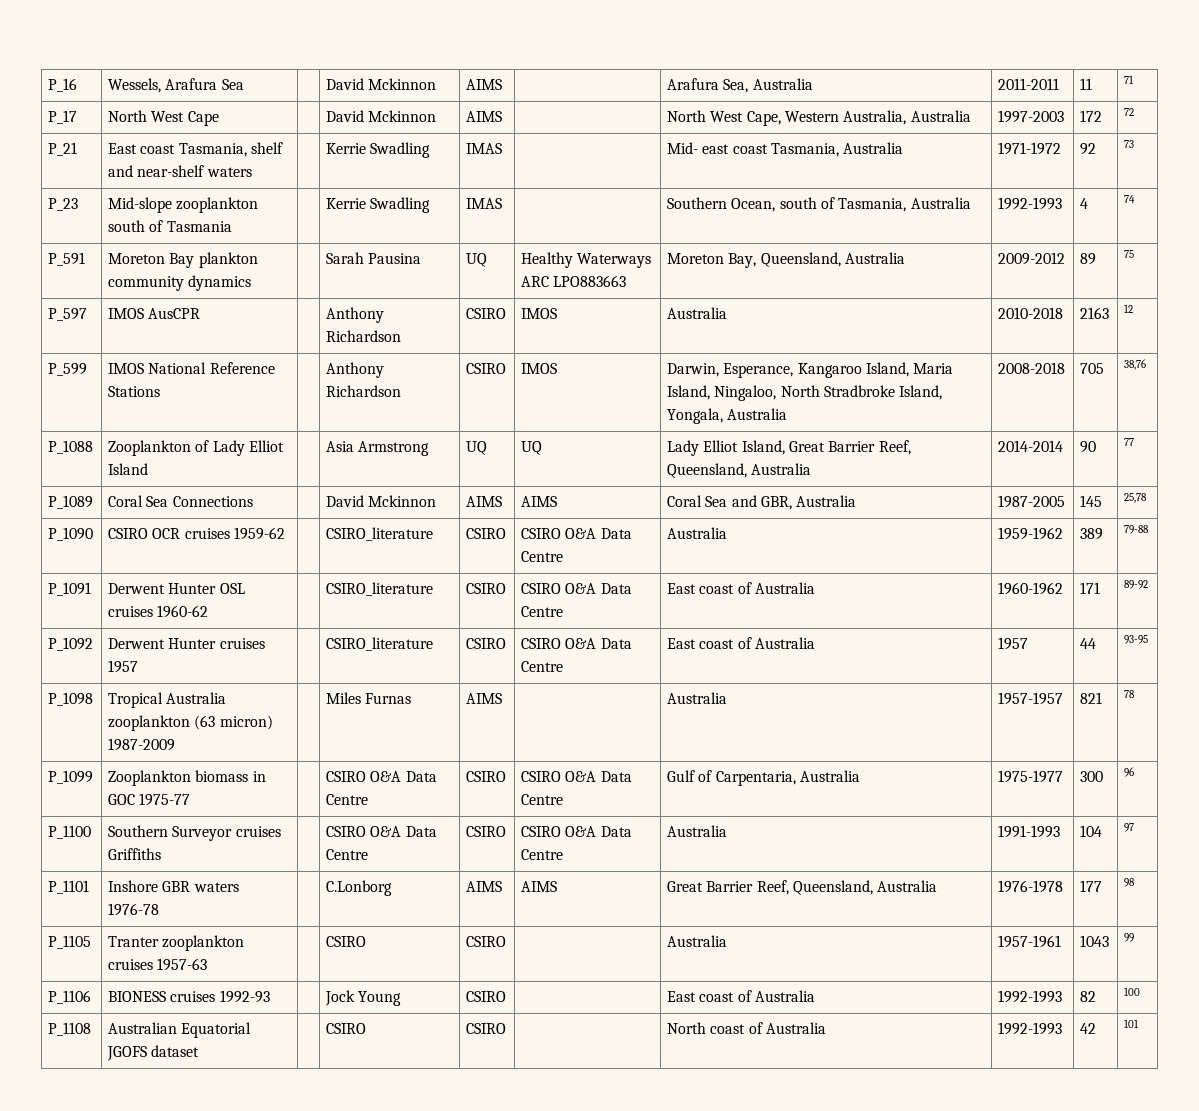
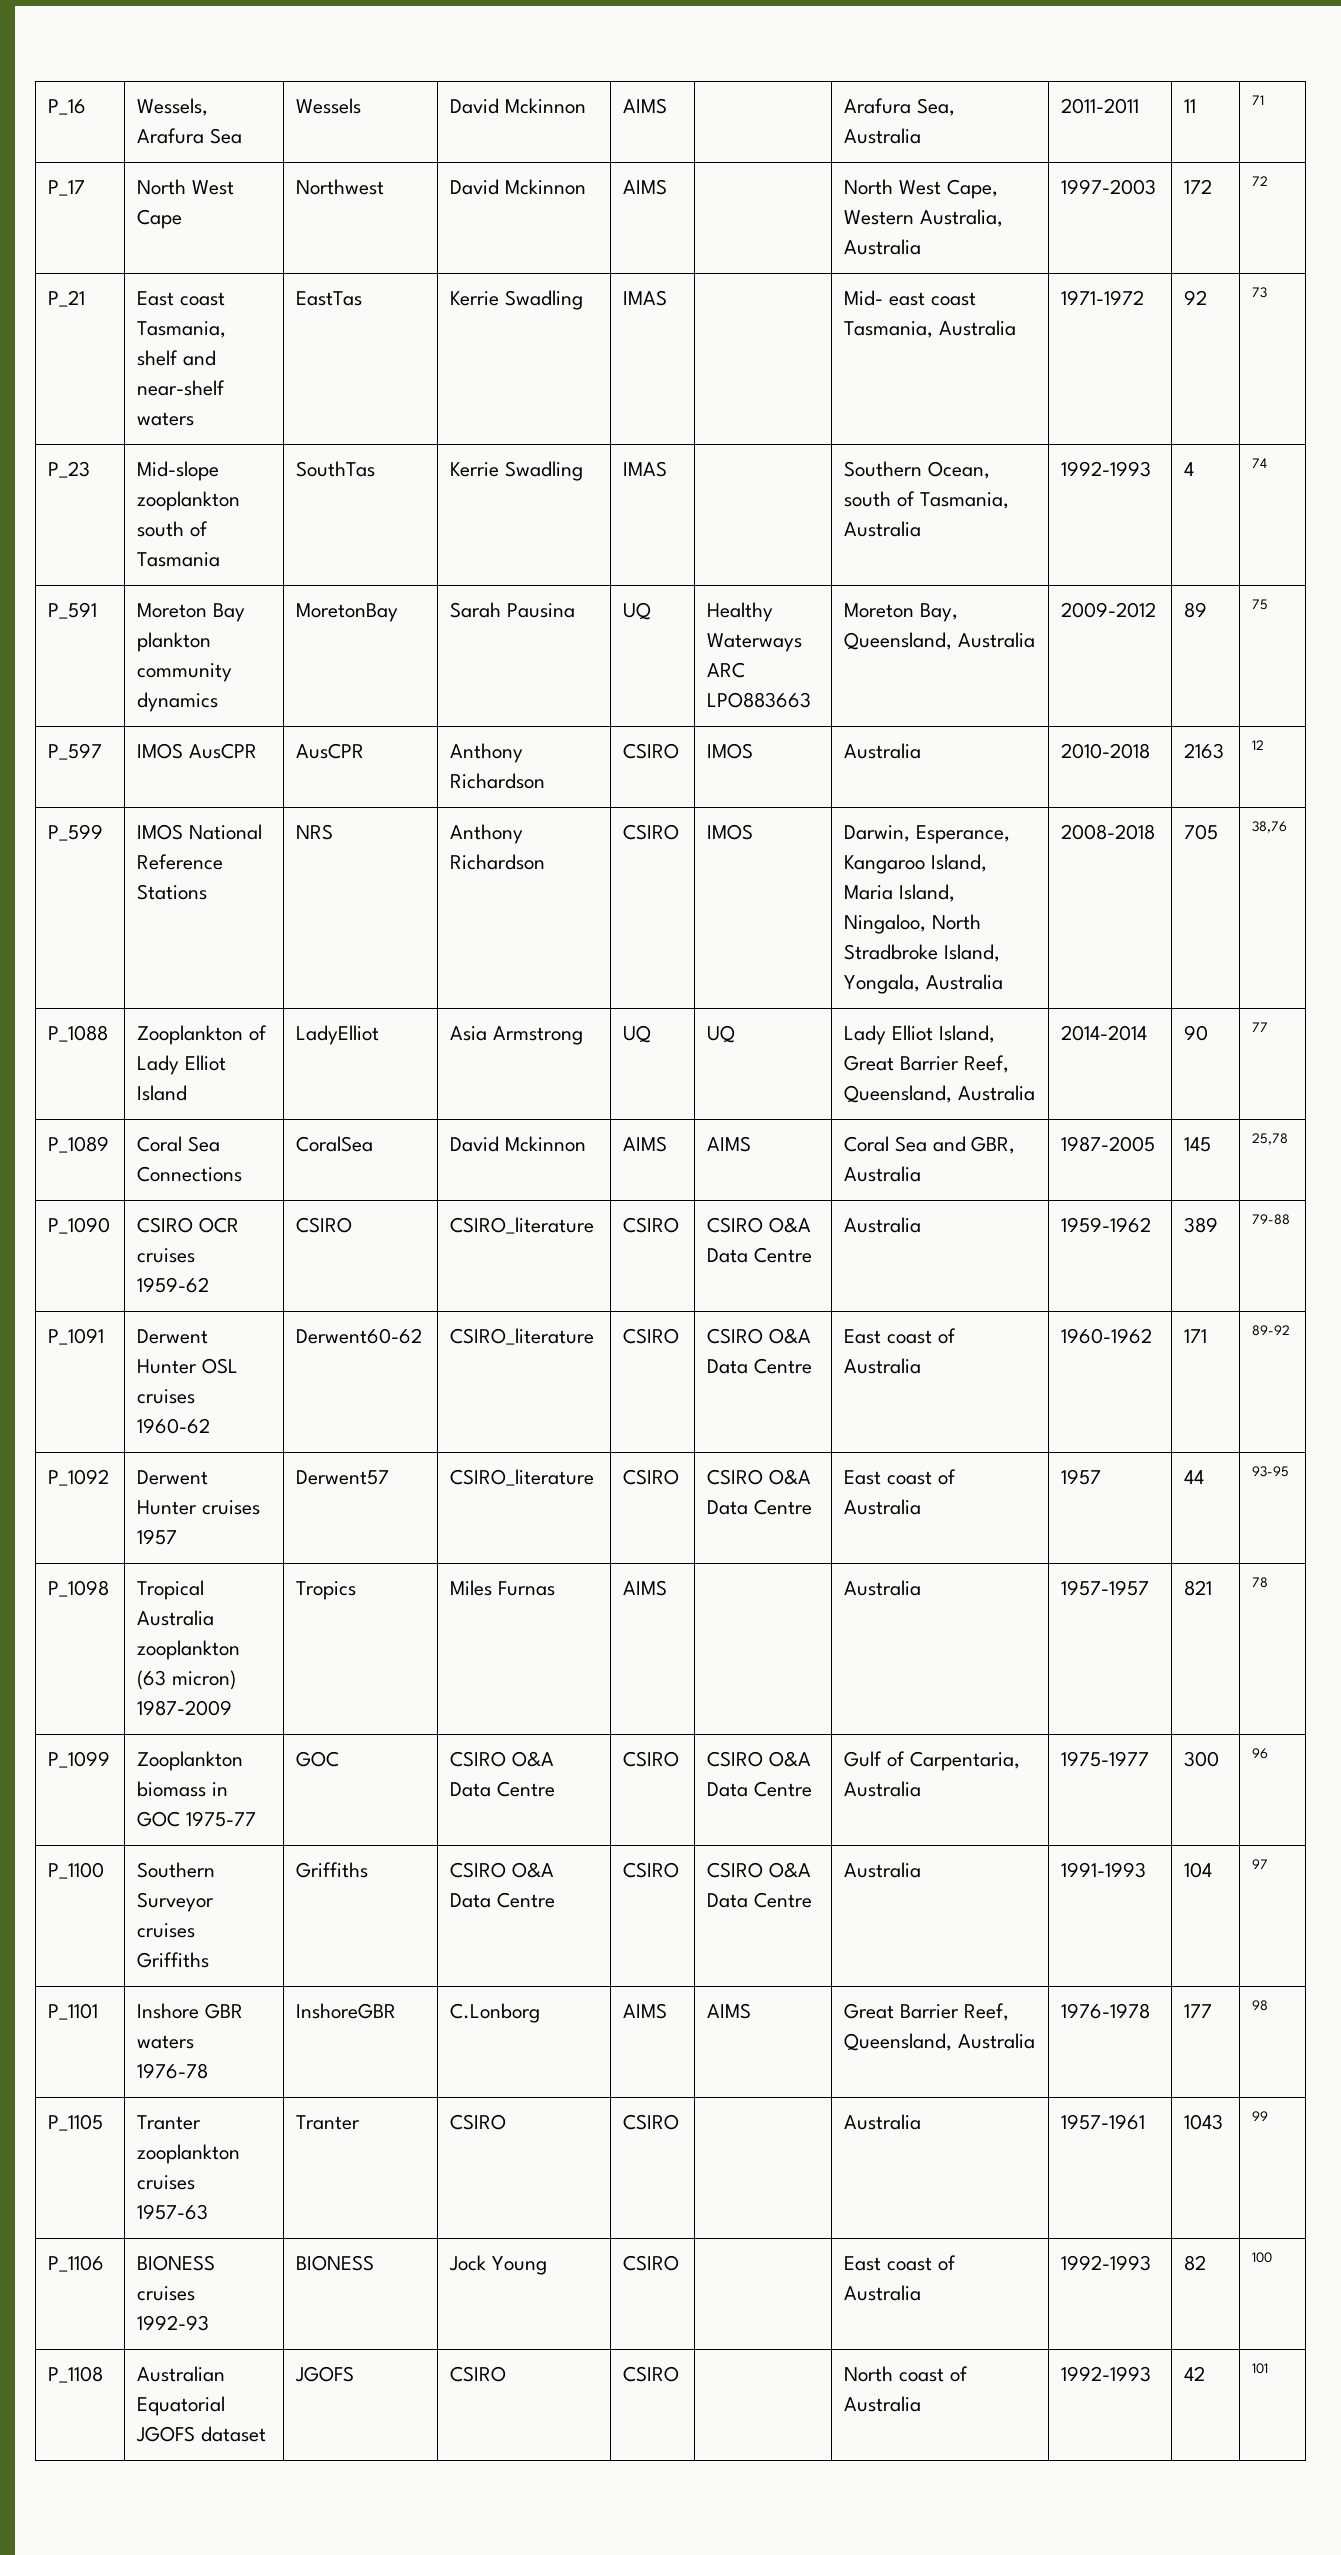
- P_16 | Wessels, Arafura Sea | | David Mckinnon | AIMS | | Arafura Sea, Australia | 2011-2011 | 11 | 71
+ P_16 | Wessels, Arafura Sea | Wessels | David Mckinnon | AIMS | | Arafura Sea, Australia | 2011-2011 | 11 | 71
- P_17 | North West Cape | | David Mckinnon | AIMS | | North West Cape, Western Australia, Australia | 1997-2003 | 172 | 72
+ P_17 | North West Cape | Northwest | David Mckinnon | AIMS | | North West Cape, Western Australia, Australia | 1997-2003 | 172 | 72
- P_21 | East coast Tasmania, shelf and near-shelf waters | | Kerrie Swadling | IMAS | | Mid- east coast Tasmania, Australia | 1971-1972 | 92 | 73
+ P_21 | East coast Tasmania, shelf and near-shelf waters | EastTas | Kerrie Swadling | IMAS | | Mid- east coast Tasmania, Australia | 1971-1972 | 92 | 73
- P_23 | Mid-slope zooplankton south of Tasmania | | Kerrie Swadling | IMAS | | Southern Ocean, south of Tasmania, Australia | 1992-1993 | 4 | 74
+ P_23 | Mid-slope zooplankton south of Tasmania | SouthTas | Kerrie Swadling | IMAS | | Southern Ocean, south of Tasmania, Australia | 1992-1993 | 4 | 74
- P_591 | Moreton Bay plankton community dynamics | | Sarah Pausina | UQ | Healthy Waterways ARC LPO883663 | Moreton Bay, Queensland, Australia | 2009-2012 | 89 | 75
+ P_591 | Moreton Bay plankton community dynamics | MoretonBay | Sarah Pausina | UQ | Healthy Waterways ARC LPO883663 | Moreton Bay, Queensland, Australia | 2009-2012 | 89 | 75
- P_597 | IMOS AusCPR | | Anthony Richardson | CSIRO | IMOS | Australia | 2010-2018 | 2163 | 12
+ P_597 | IMOS AusCPR | AusCPR | Anthony Richardson | CSIRO | IMOS | Australia | 2010-2018 | 2163 | 12
- P_599 | IMOS National Reference Stations | | Anthony Richardson | CSIRO | IMOS | Darwin, Esperance, Kangaroo Island, Maria Island, Ningaloo, North Stradbroke Island, Yongala, Australia | 2008-2018 | 705 | 38,76
+ P_599 | IMOS National Reference Stations | NRS | Anthony Richardson | CSIRO | IMOS | Darwin, Esperance, Kangaroo Island, Maria Island, Ningaloo, North Stradbroke Island, Yongala, Australia | 2008-2018 | 705 | 38,76
- P_1088 | Zooplankton of Lady Elliot Island | | Asia Armstrong | UQ | UQ | Lady Elliot Island, Great Barrier Reef, Queensland, Australia | 2014-2014 | 90 | 77
+ P_1088 | Zooplankton of Lady Elliot Island | LadyElliot | Asia Armstrong | UQ | UQ | Lady Elliot Island, Great Barrier Reef, Queensland, Australia | 2014-2014 | 90 | 77
- P_1089 | Coral Sea Connections | | David Mckinnon | AIMS | AIMS | Coral Sea and GBR, Australia | 1987-2005 | 145 | 25,78
+ P_1089 | Coral Sea Connections | CoralSea | David Mckinnon | AIMS | AIMS | Coral Sea and GBR, Australia | 1987-2005 | 145 | 25,78
- P_1090 | CSIRO OCR cruises 1959-62 | | CSIRO_literature | CSIRO | CSIRO O&A Data Centre | Australia | 1959-1962 | 389 | 79-88
+ P_1090 | CSIRO OCR cruises 1959-62 | CSIRO | CSIRO_literature | CSIRO | CSIRO O&A Data Centre | Australia | 1959-1962 | 389 | 79-88
- P_1091 | Derwent Hunter OSL cruises 1960-62 | | CSIRO_literature | CSIRO | CSIRO O&A Data Centre | East coast of Australia | 1960-1962 | 171 | 89-92
+ P_1091 | Derwent Hunter OSL cruises 1960-62 | Derwent60-62 | CSIRO_literature | CSIRO | CSIRO O&A Data Centre | East coast of Australia | 1960-1962 | 171 | 89-92
- P_1092 | Derwent Hunter cruises 1957 | | CSIRO_literature | CSIRO | CSIRO O&A Data Centre | East coast of Australia | 1957 | 44 | 93-95
+ P_1092 | Derwent Hunter cruises 1957 | Derwent57 | CSIRO_literature | CSIRO | CSIRO O&A Data Centre | East coast of Australia | 1957 | 44 | 93-95
- P_1098 | Tropical Australia zooplankton (63 micron) 1987-2009 | | Miles Furnas | AIMS | | Australia | 1957-1957 | 821 | 78
+ P_1098 | Tropical Australia zooplankton (63 micron) 1987-2009 | Tropics | Miles Furnas | AIMS | | Australia | 1957-1957 | 821 | 78
- P_1099 | Zooplankton biomass in GOC 1975-77 | | CSIRO O&A Data Centre | CSIRO | CSIRO O&A Data Centre | Gulf of Carpentaria, Australia | 1975-1977 | 300 | 96
+ P_1099 | Zooplankton biomass in GOC 1975-77 | GOC | CSIRO O&A Data Centre | CSIRO | CSIRO O&A Data Centre | Gulf of Carpentaria, Australia | 1975-1977 | 300 | 96
- P_1100 | Southern Surveyor cruises Griffiths | | CSIRO O&A Data Centre | CSIRO | CSIRO O&A Data Centre | Australia | 1991-1993 | 104 | 97
+ P_1100 | Southern Surveyor cruises Griffiths | Griffiths | CSIRO O&A Data Centre | CSIRO | CSIRO O&A Data Centre | Australia | 1991-1993 | 104 | 97
- P_1101 | Inshore GBR waters 1976-78 | | C.Lonborg | AIMS | AIMS | Great Barrier Reef, Queensland, Australia | 1976-1978 | 177 | 98
+ P_1101 | Inshore GBR waters 1976-78 | InshoreGBR | C.Lonborg | AIMS | AIMS | Great Barrier Reef, Queensland, Australia | 1976-1978 | 177 | 98
- P_1105 | Tranter zooplankton cruises 1957-63 | | CSIRO | CSIRO | | Australia | 1957-1961 | 1043 | 99
+ P_1105 | Tranter zooplankton cruises 1957-63 | Tranter | CSIRO | CSIRO | | Australia | 1957-1961 | 1043 | 99
- P_1106 | BIONESS cruises 1992-93 | | Jock Young | CSIRO | | East coast of Australia | 1992-1993 | 82 | 100
+ P_1106 | BIONESS cruises 1992-93 | BIONESS | Jock Young | CSIRO | | East coast of Australia | 1992-1993 | 82 | 100
- P_1108 | Australian Equatorial JGOFS dataset | | CSIRO | CSIRO | | North coast of Australia | 1992-1993 | 42 | 101
+ P_1108 | Australian Equatorial JGOFS dataset | JGOFS | CSIRO | CSIRO | | North coast of Australia | 1992-1993 | 42 | 101

